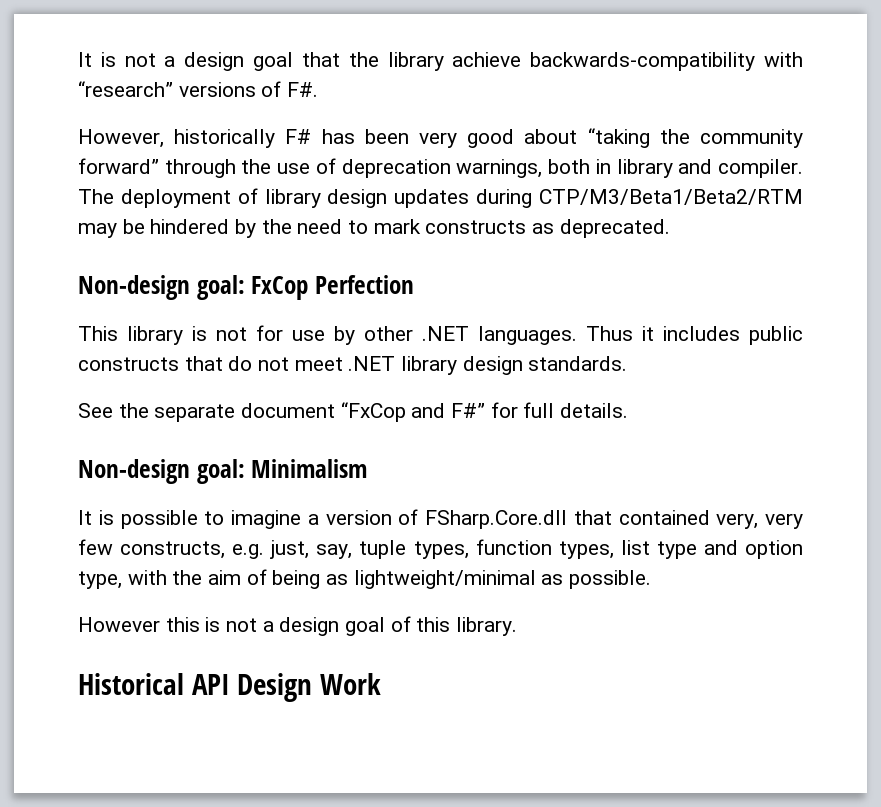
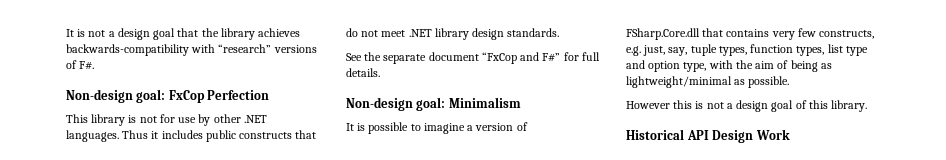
- It is not a design goal that the library achieve backwards-compatibility with “research” versions of F#.
+ It is not a design goal that the library achieves backwards-compatibility with “research” versions of F#.
- However, historically F# has been very good about “taking the community forward” through the use of deprecation warnings, both in library and compiler. The deployment of library design updates during CTP/M3/Beta1/Beta2/RTM may be hindered by the need to mark constructs as deprecated.
- It is possible to imagine a version of FSharp.Core.dll that contained very, very few constructs, e.g. just, say, tuple types, function types, list type and option type, with the aim of being as lightweight/minimal as possible.
+ It is possible to imagine a version of FSharp.Core.dll that contains very few constructs, e.g. just, say, tuple types, function types, list type and option type, with the aim of being as lightweight/minimal as possible.

